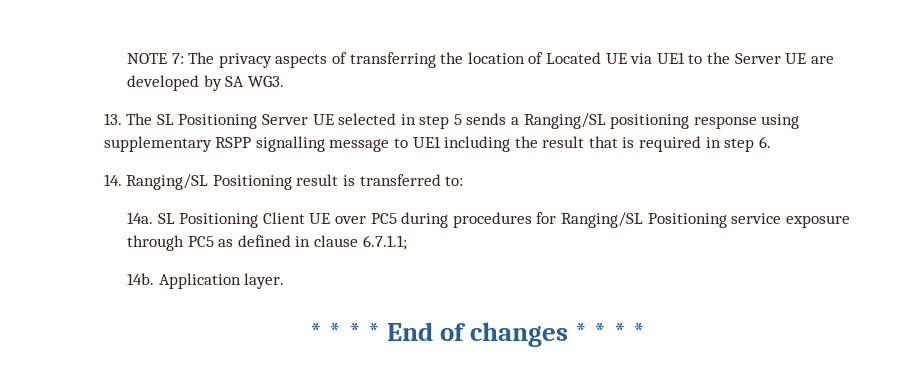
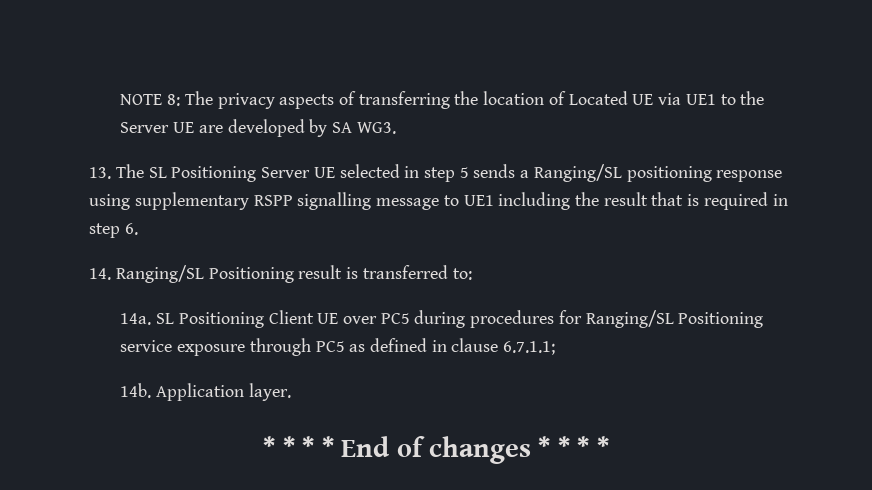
- NOTE 7: The privacy aspects of transferring the location of Located UE via UE1 to the Server UE are developed by SA WG3.
+ NOTE 8: The privacy aspects of transferring the location of Located UE via UE1 to the Server UE are developed by SA WG3.

